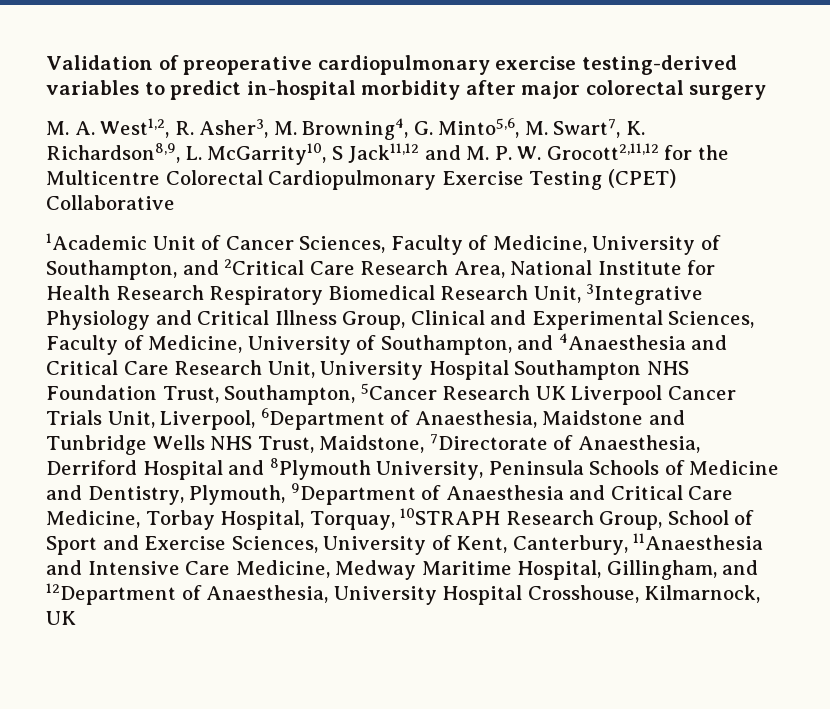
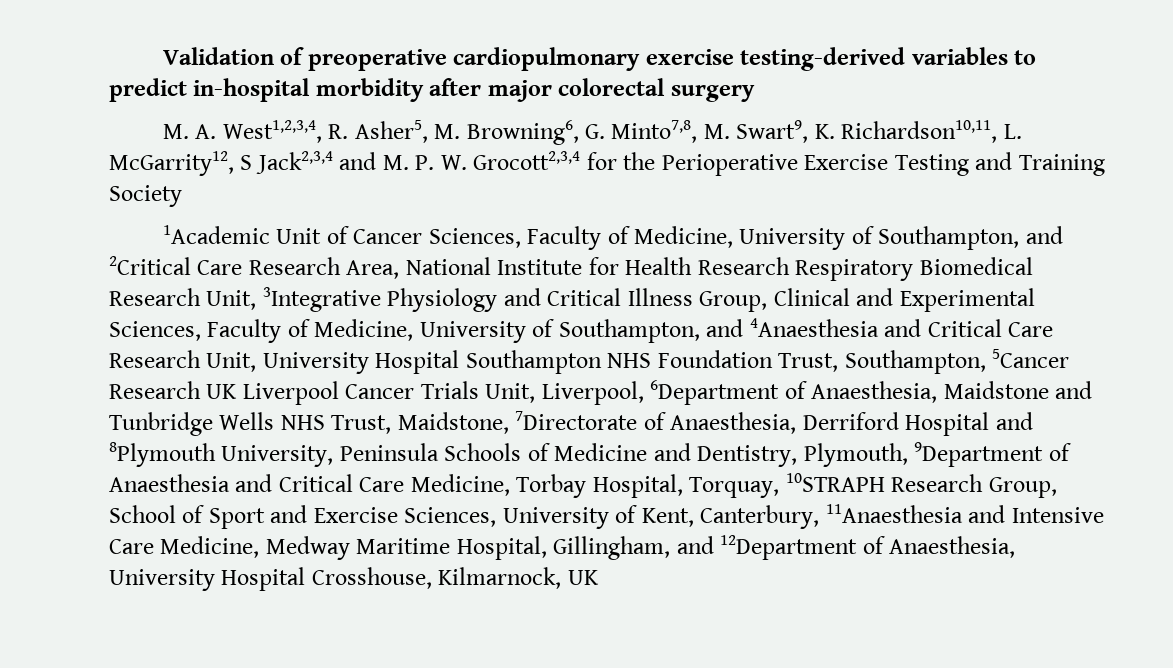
- M. A. West1,2, R. Asher3, M. Browning4, G. Minto5,6, M. Swart7, K. Richardson8,9, L. McGarrity10, S Jack11,12 and M. P. W. Grocott2,11,12 for the Multicentre Colorectal Cardiopulmonary Exercise Testing (CPET) Collaborative
+ M. A. West1,2,3,4, R. Asher5, M. Browning6, G. Minto7,8, M. Swart9, K. Richardson10,11, L. McGarrity12, S Jack2,3,4 and M. P. W. Grocott2,3,4 for the Perioperative Exercise Testing and Training Society

